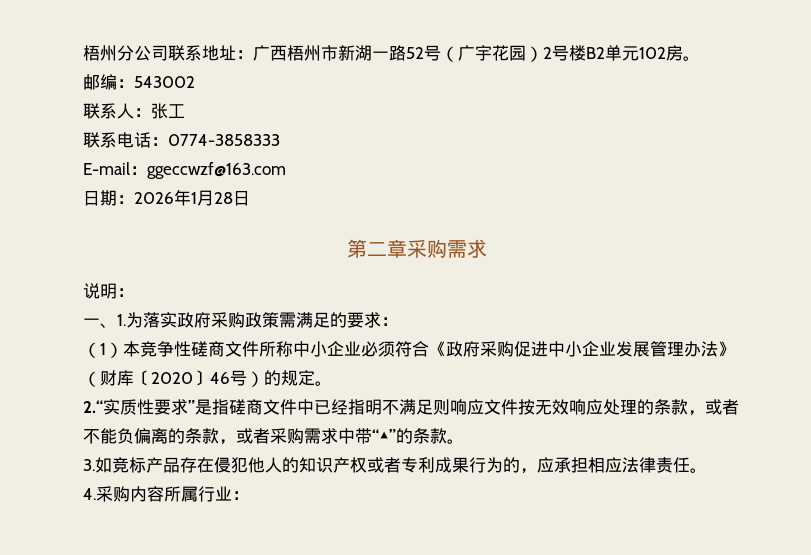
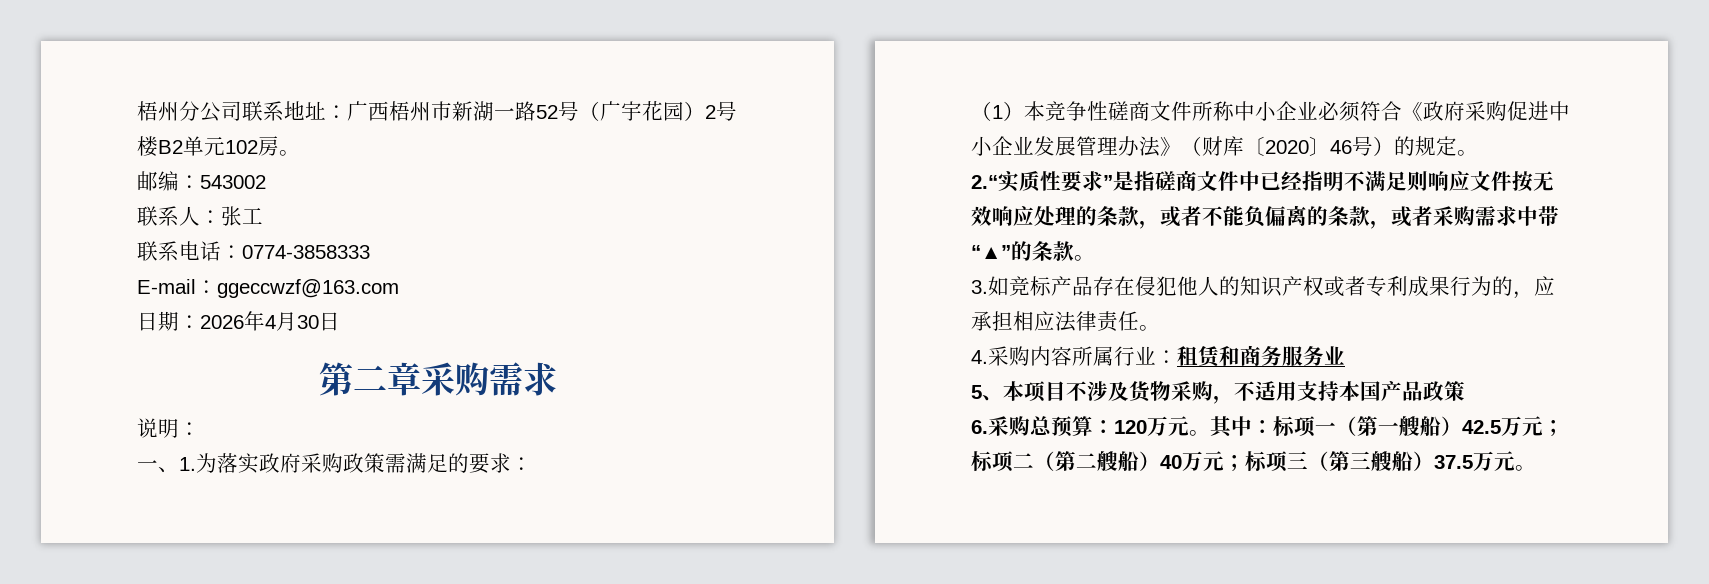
- 日期：2026年1月28日
+ 日期：2026年4月30日
- 4.采购内容所属行业：
+ 4.采购内容所属行业：租赁和商务服务业
+ 5、本项目不涉及货物采购，不适用支持本国产品政策
+ 6.采购总预算：120万元。其中：标项一（第一艘船）42.5万元；标项二（第二艘船）40万元；标项三（第三艘船）37.5万元。

